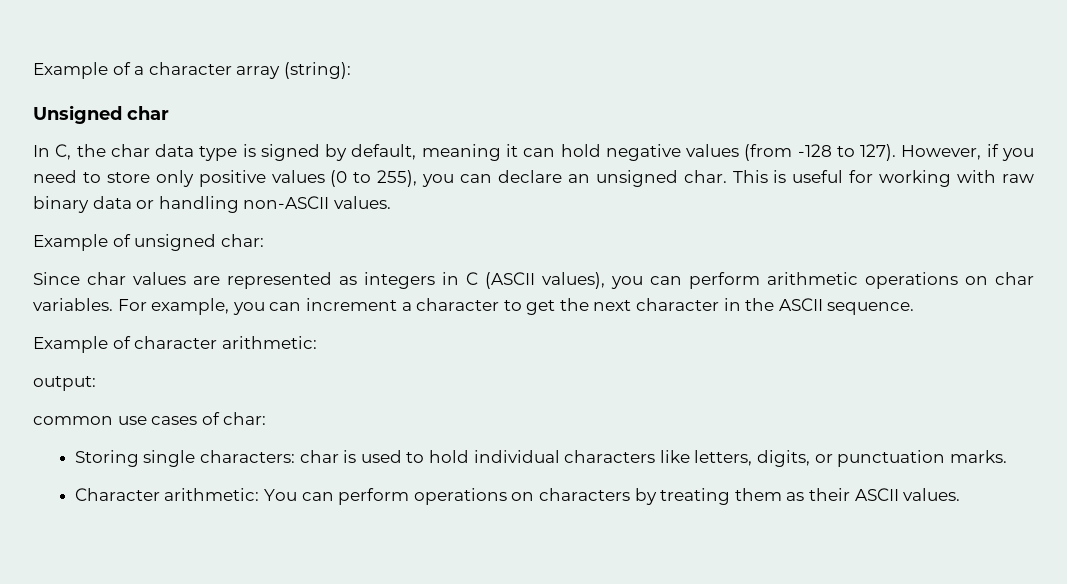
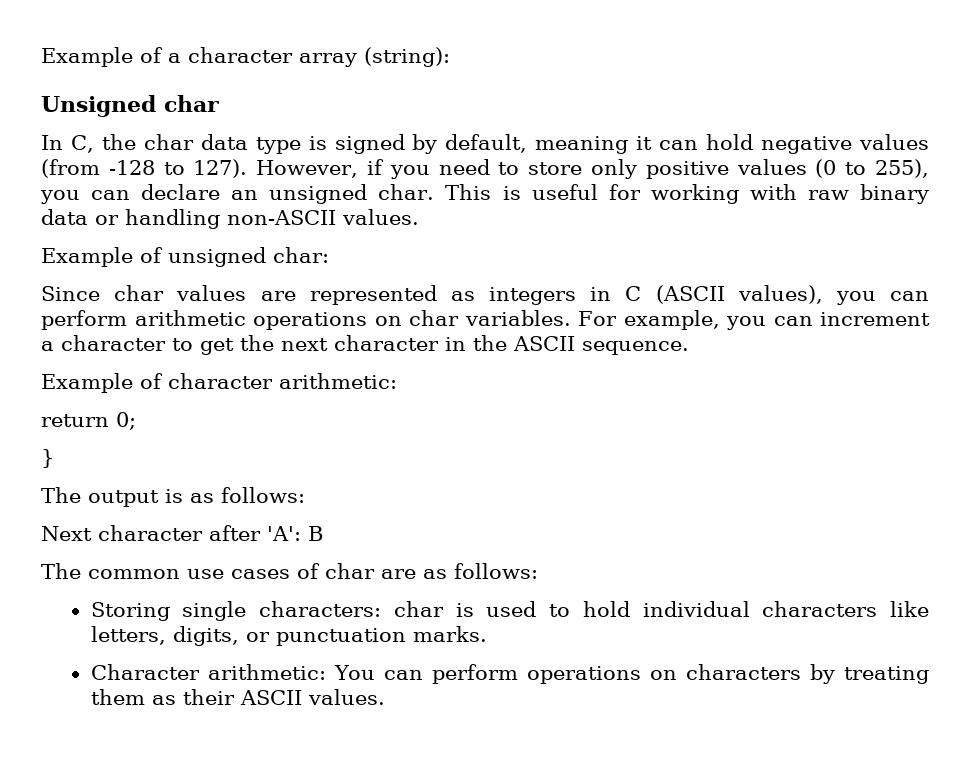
- output:
- common use cases of char:
+ return 0;
+ }
+ The output is as follows:
+ Next character after 'A': B
+ The common use cases of char are as follows:

